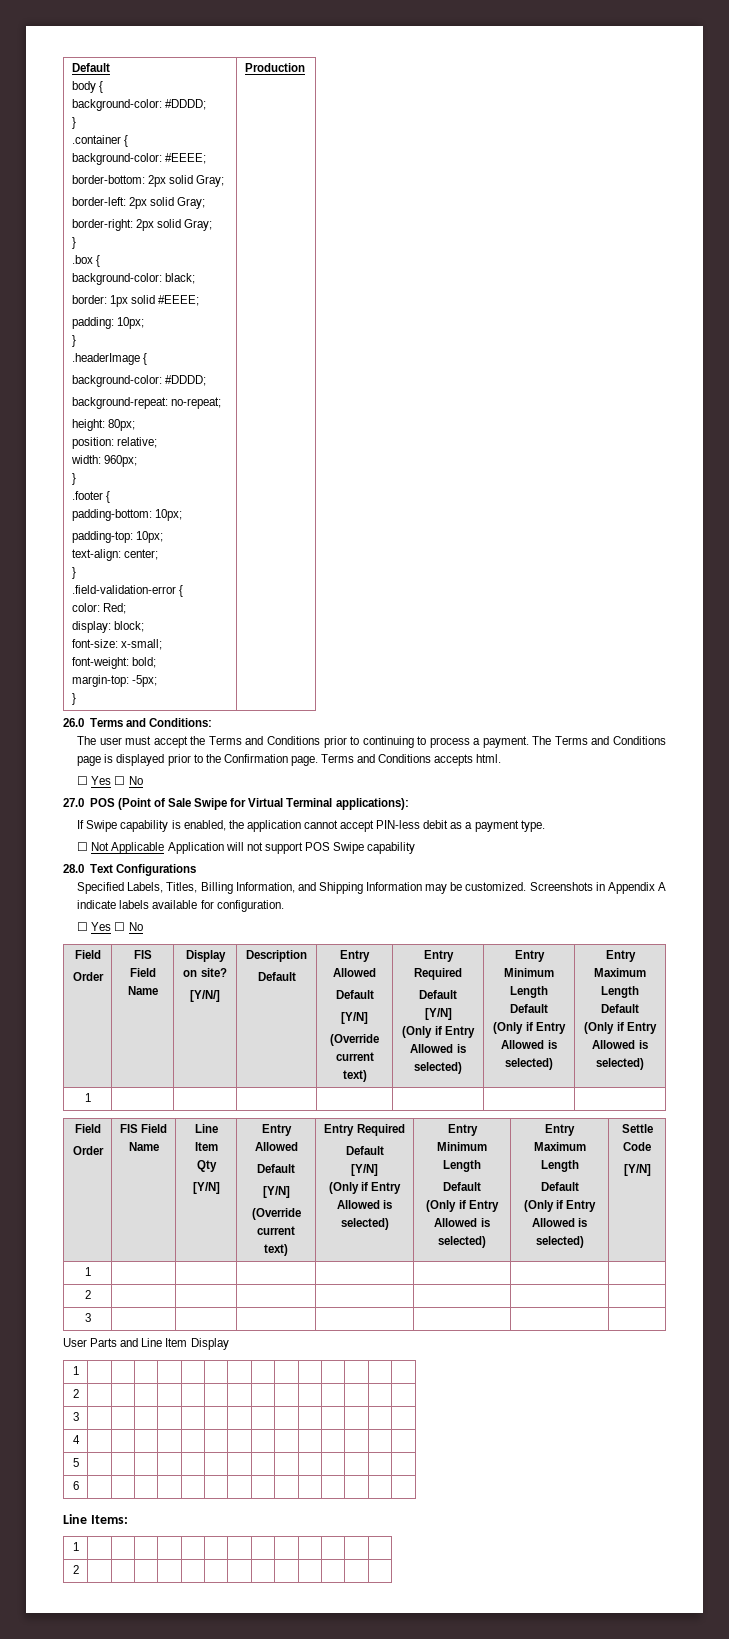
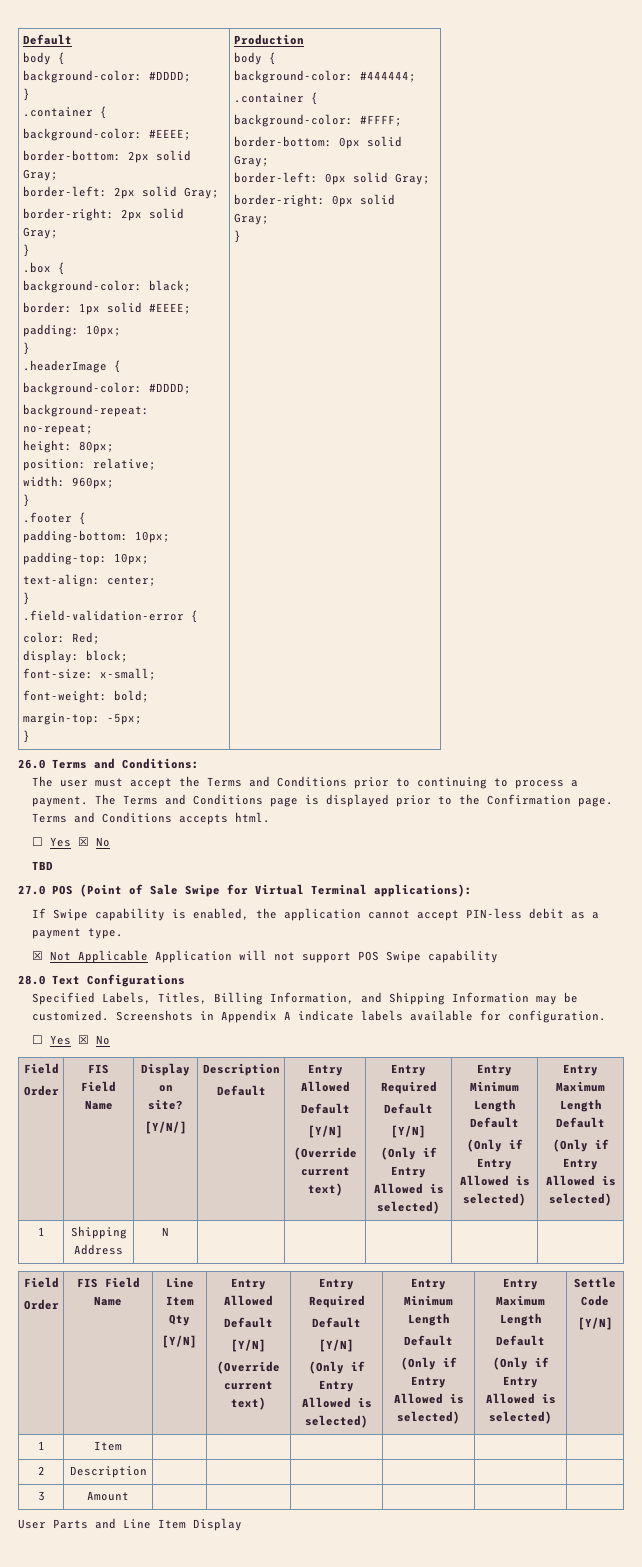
  Production
+ body {
+ background-color: #444444;
+ .container {
+ background-color: #FFFF;
+ border-bottom: 0px solid Gray;
+ border-left: 0px solid Gray;
+ border-right: 0px solid Gray;
+ }
  Terms and Conditions accepts html.
- ☐ Yes ☐ No
+ ☐ Yes ☒ No
+ TBD
- ☐ Not Applicable Application will not support POS Swipe capability
+ ☒ Not Applicable Application will not support POS Swipe capability
  Screenshots in Appendix A indicate labels available for configuration.
- ☐ Yes ☐ No
+ ☐ Yes ☒ No
  Entry Maximum Length Default
  (Only if Entry Allowed is selected)
- 1 | | | | | | |
+ 1 | Shipping Address | N | | | | |
  Settle Code
  [Y/N]
- 1 | | | | | | |
- 2 | | | | | | |
- 3 | | | | | | |
+ 1 | Item | | | | | |
+ 2 | Description | | | | | |
+ 3 | Amount | | | | | |
- 1 | | | | | | | | | | | | | |
- 2 | | | | | | | | | | | | | |
- 3 | | | | | | | | | | | | | |
- 4 | | | | | | | | | | | | | |
- 5 | | | | | | | | | | | | | |
- 6 | | | | | | | | | | | | | |
- Line Items:
- 1 | | | | | | | | | | | | |
- 2 | | | | | | | | | | | | |

